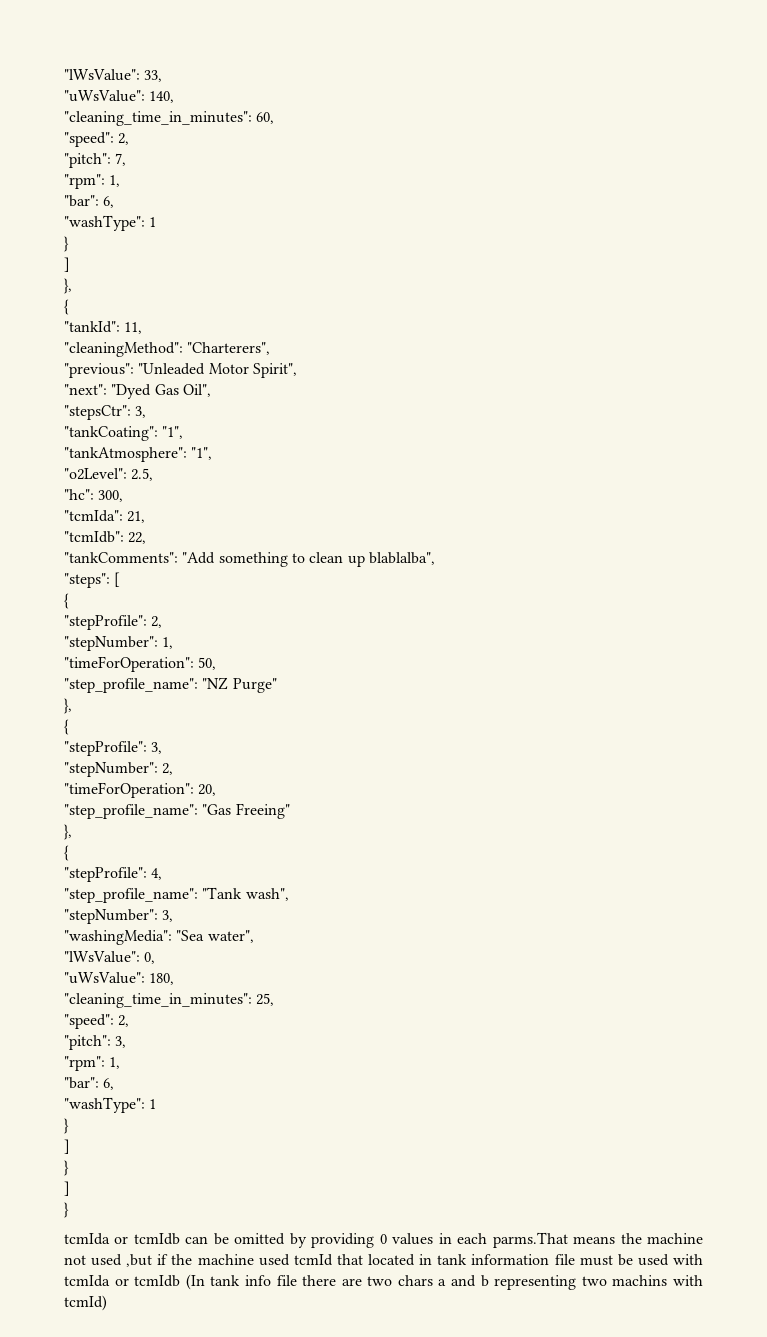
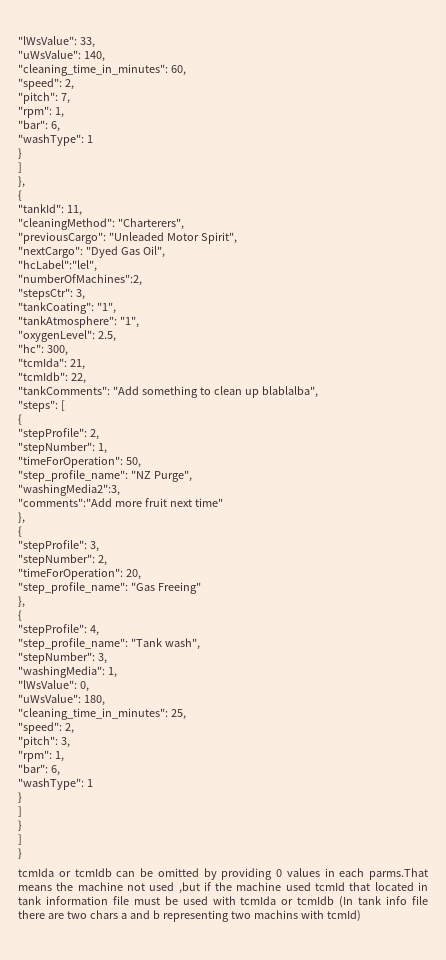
- "previous": "Unleaded Motor Spirit",
+ "previousCargo": "Unleaded Motor Spirit",
- "next": "Dyed Gas Oil",
+ "nextCargo": "Dyed Gas Oil",
+ "hcLabel":"lel",
+ "numberOfMachines":2,
- "o2Level": 2.5,
+ "oxygenLevel": 2.5,
- "step_profile_name": "NZ Purge"
+ "step_profile_name": "NZ Purge",
+ "washingMedia2":3,
+ "comments":"Add more fruit next time"
- "washingMedia": "Sea water",
+ "washingMedia": 1,

